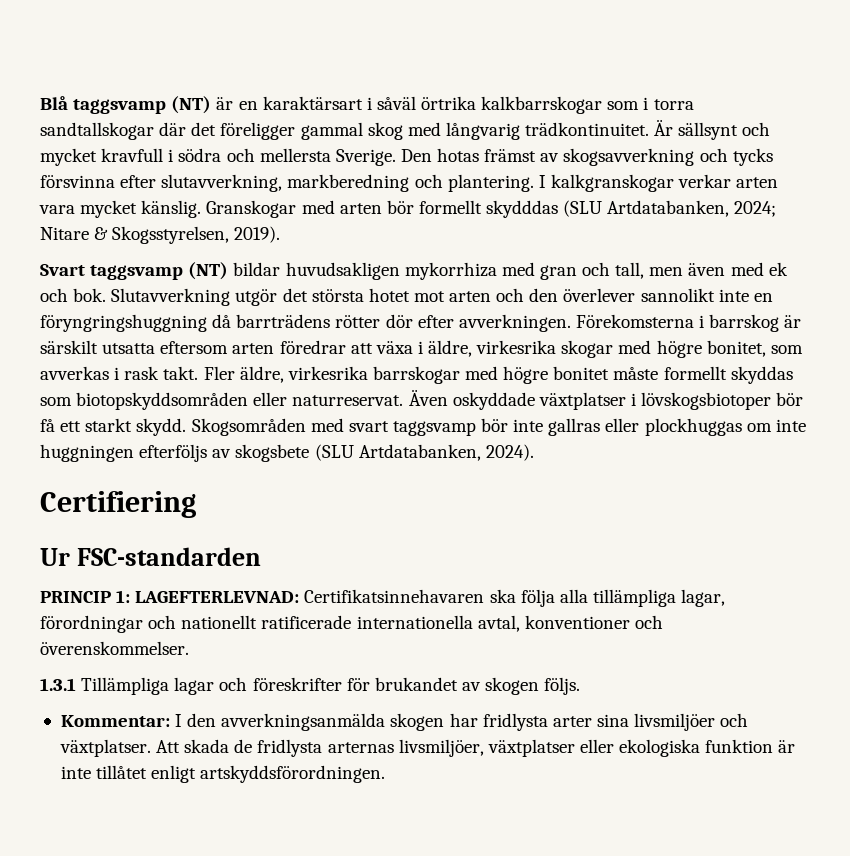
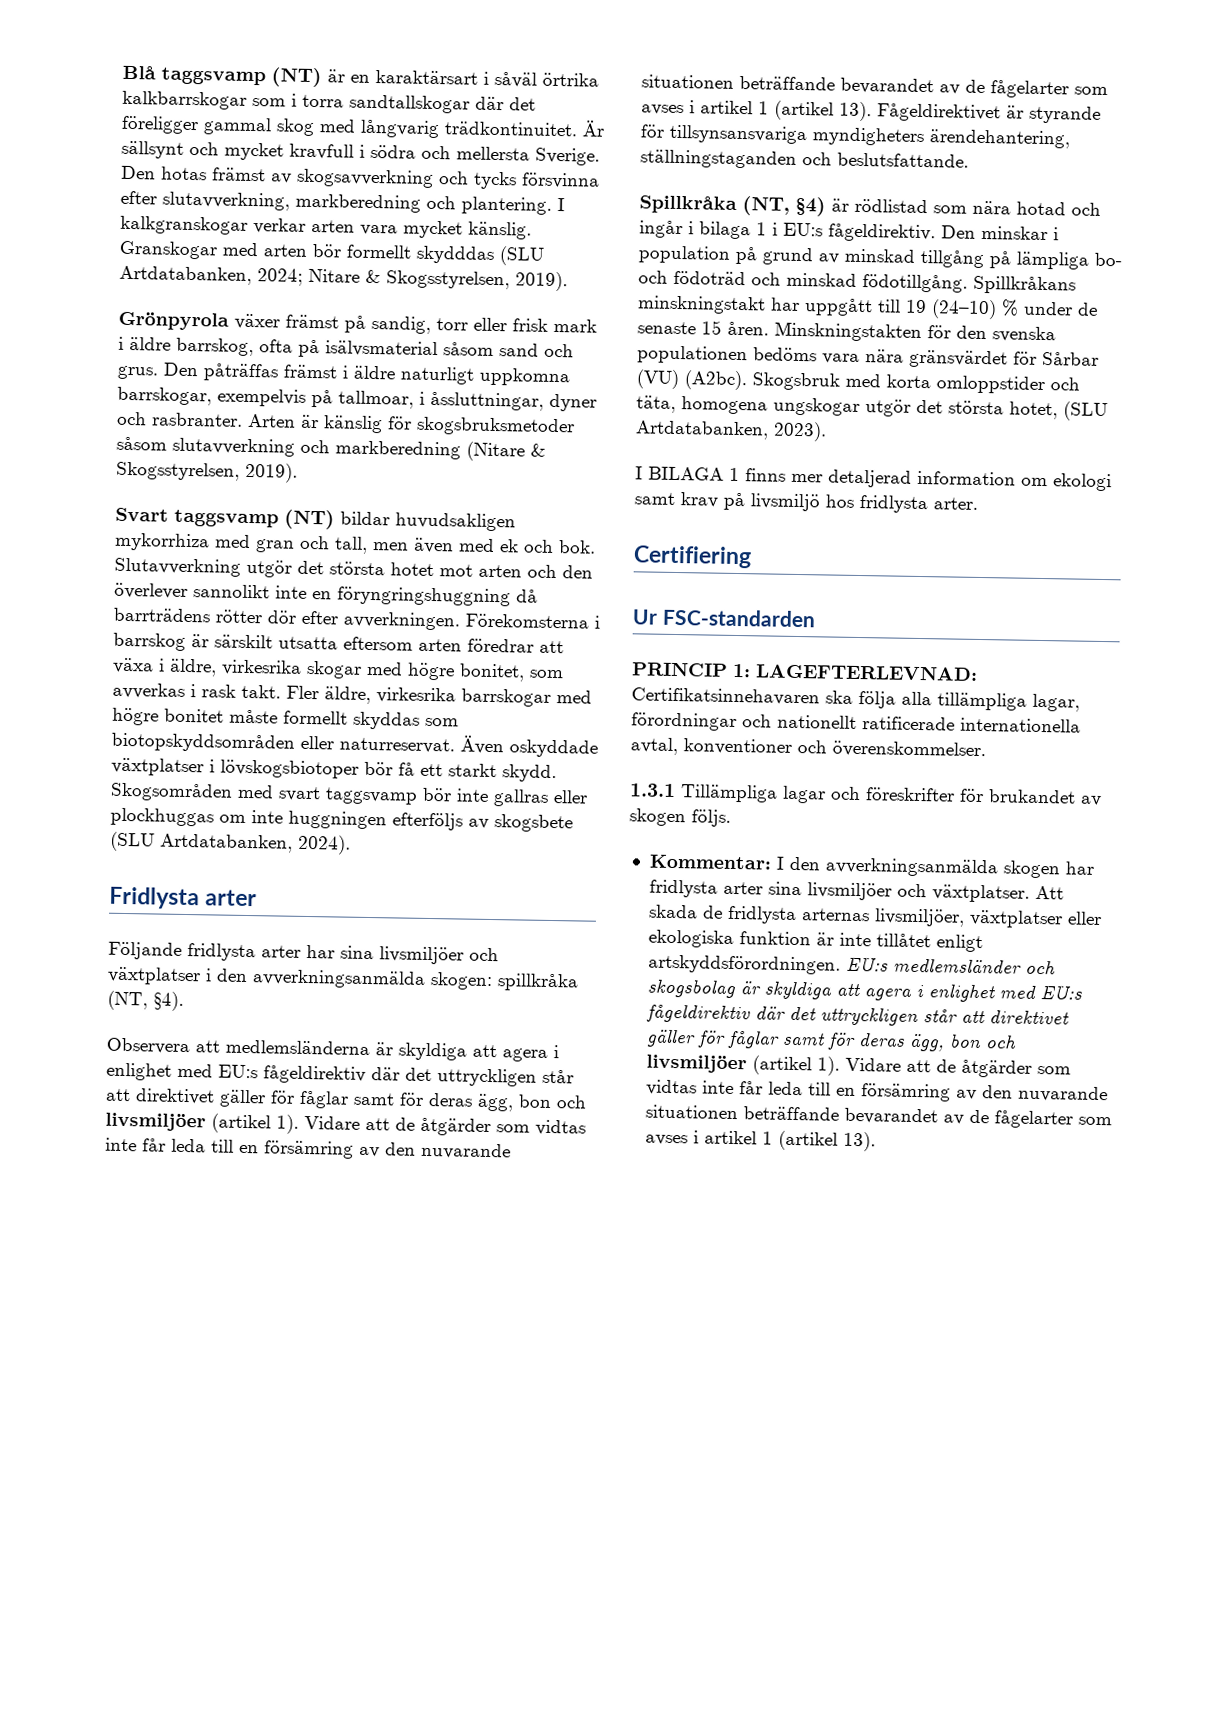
+ Grönpyrola växer främst på sandig, torr eller frisk mark i äldre barrskog, ofta på isälvsmaterial såsom sand och grus. Den påträffas främst i äldre naturligt uppkomna barrskogar, exempelvis på tallmoar, i åssluttningar, dyner och rasbranter. Arten är känslig för skogsbruksmetoder såsom slutavverkning och markberedning (Nitare & Skogsstyrelsen, 2019).
+ Fridlysta arter
+ Följande fridlysta arter har sina livsmiljöer och växtplatser i den avverkningsanmälda skogen: spillkråka (NT, §4).
+ Observera att medlemsländerna är skyldiga att agera i enlighet med EU:s fågeldirektiv där det uttryckligen står att direktivet gäller för fåglar samt för deras ägg, bon och livsmiljöer (artikel 1). Vidare att de åtgärder som vidtas inte får leda till en försämring av den nuvarande situationen beträffande bevarandet av de fågelarter som avses i artikel 1 (artikel 13). Fågeldirektivet är styrande för tillsynsansvariga myndigheters ärendehantering, ställningstaganden och beslutsfattande.
+ Spillkråka (NT, §4) är rödlistad som nära hotad och ingår i bilaga 1 i EU:s fågeldirektiv. Den minskar i population på grund av minskad tillgång på lämpliga bo- och födoträd och minskad födotillgång. Spillkråkans minskningstakt har uppgått till 19 (24–10) % under de senaste 15 åren. Minskningstakten för den svenska populationen bedöms vara nära gränsvärdet för Sårbar (VU) (A2bc). Skogsbruk med korta omloppstider och täta, homogena ungskogar utgör det största hotet, (SLU Artdatabanken, 2023).
+ I BILAGA 1 finns mer detaljerad information om ekologi samt krav på livsmiljö hos fridlysta arter.
+ EU:s medlemsländer och skogsbolag är skyldiga att agera i enlighet med EU:s fågeldirektiv där det uttryckligen står att direktivet gäller för fåglar samt för deras ägg, bon och livsmiljöer (artikel 1). Vidare att de åtgärder som vidtas inte får leda till en försämring av den nuvarande situationen beträffande bevarandet av de fågelarter som avses i artikel 1 (artikel 13).

